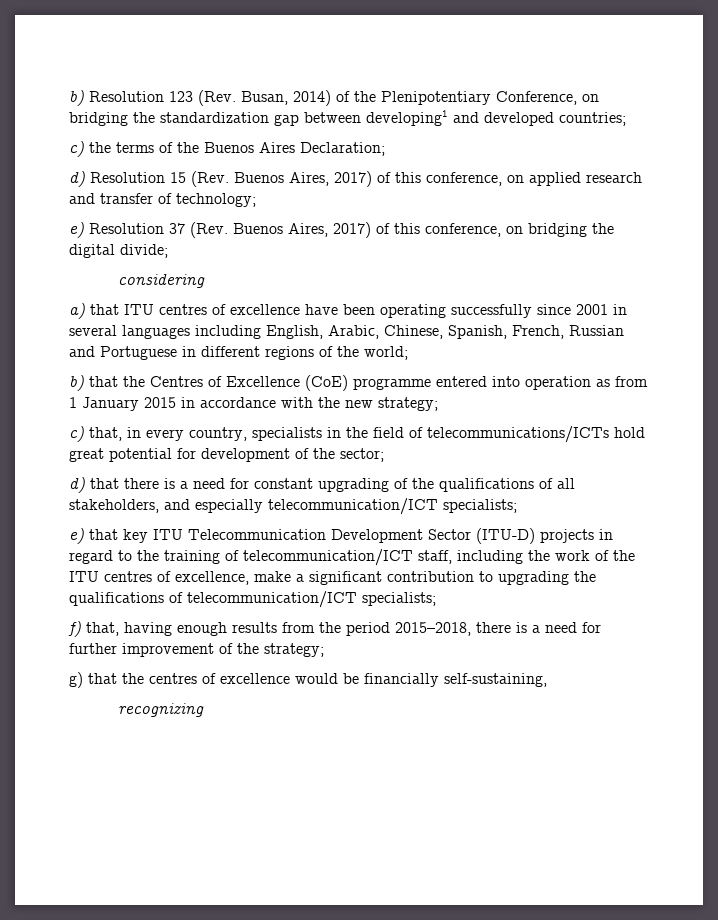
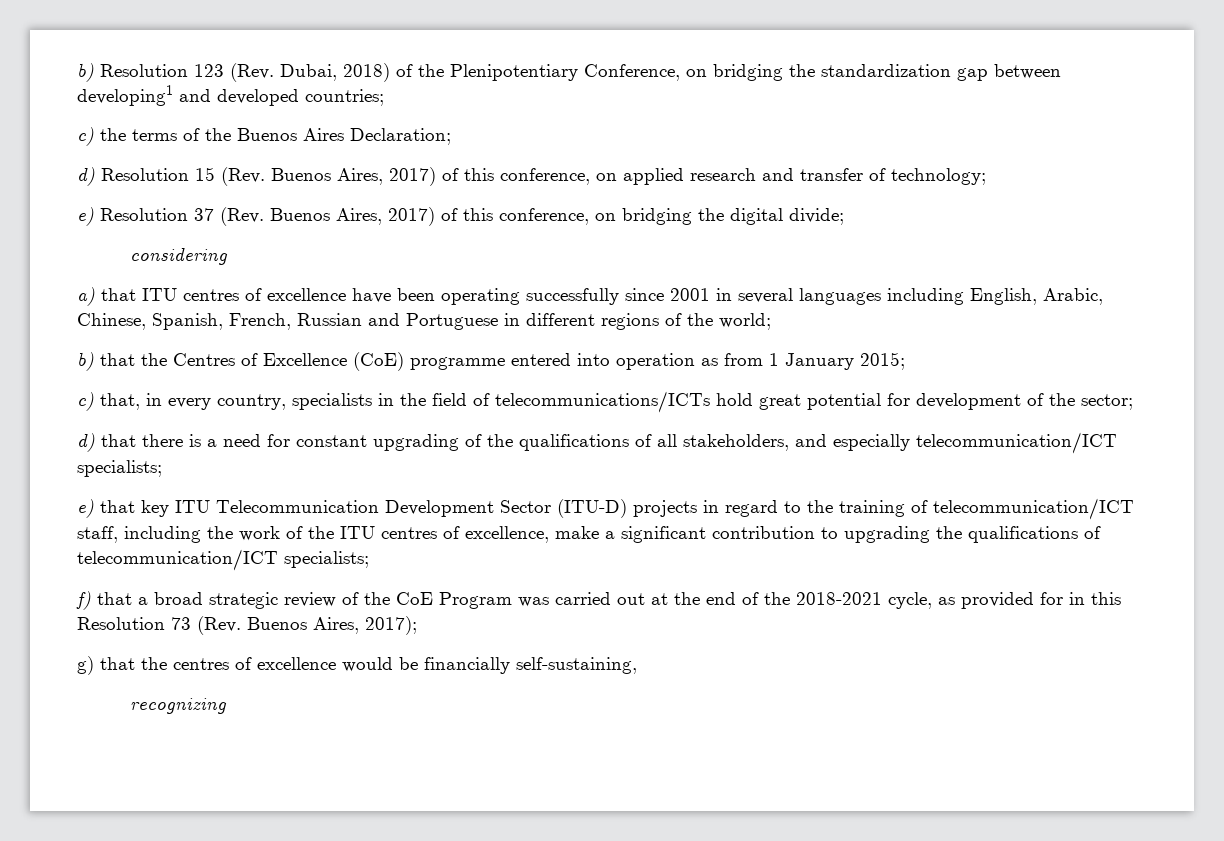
- b) Resolution 123 (Rev. Busan, 2014) of the Plenipotentiary Conference, on bridging the standardization gap between developing1 and developed countries;
+ b) Resolution 123 (Rev. Dubai, 2018) of the Plenipotentiary Conference, on bridging the standardization gap between developing1 and developed countries;
- b) that the Centres of Excellence (CoE) programme entered into operation as from 1 January 2015 in accordance with the new strategy;
+ b) that the Centres of Excellence (CoE) programme entered into operation as from 1 January 2015;
- f) that, having enough results from the period 2015–2018, there is a need for further improvement of the strategy;
+ f) that a broad strategic review of the CoE Program was carried out at the end of the 2018-2021 cycle, as provided for in this Resolution 73 (Rev. Buenos Aires, 2017);

